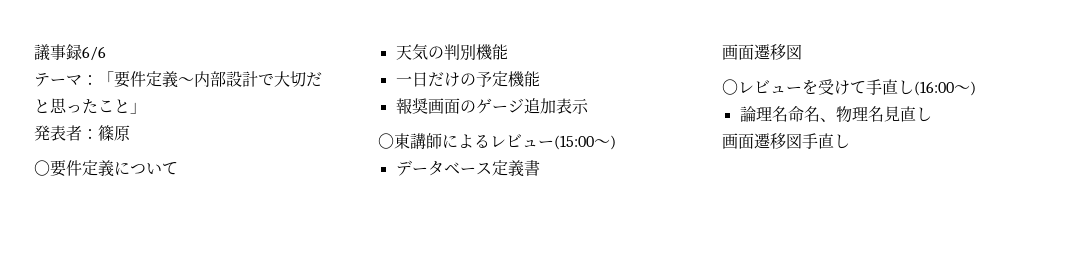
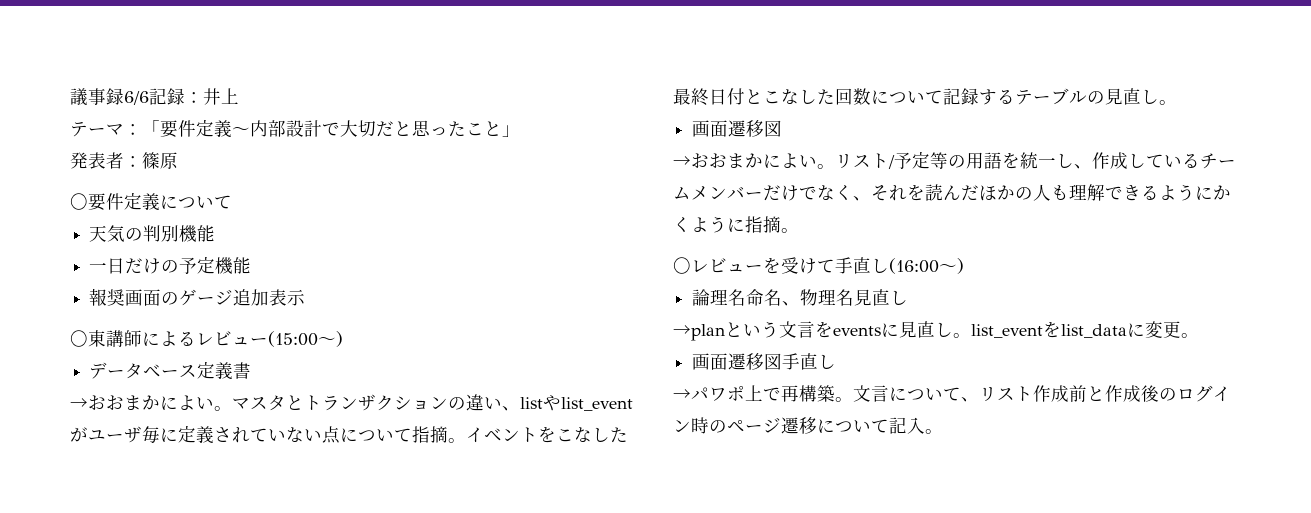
- 議事録6/6
+ 議事録6/6記録：井上
  データベース定義書
+ →おおまかによい。マスタとトランザクションの違い、listやlist_eventがユーザ毎に定義されていない点について指摘。イベントをこなした最終日付とこなした回数について記録するテーブルの見直し。
  画面遷移図
+ →おおまかによい。リスト/予定等の用語を統一し、作成しているチームメンバーだけでなく、それを読んだほかの人も理解できるようにかくように指摘。
+ →planという文言をeventsに見直し。list_eventをlist_dataに変更。
  画面遷移図手直し
+ →パワポ上で再構築。文言について、リスト作成前と作成後のログイン時のページ遷移について記入。

